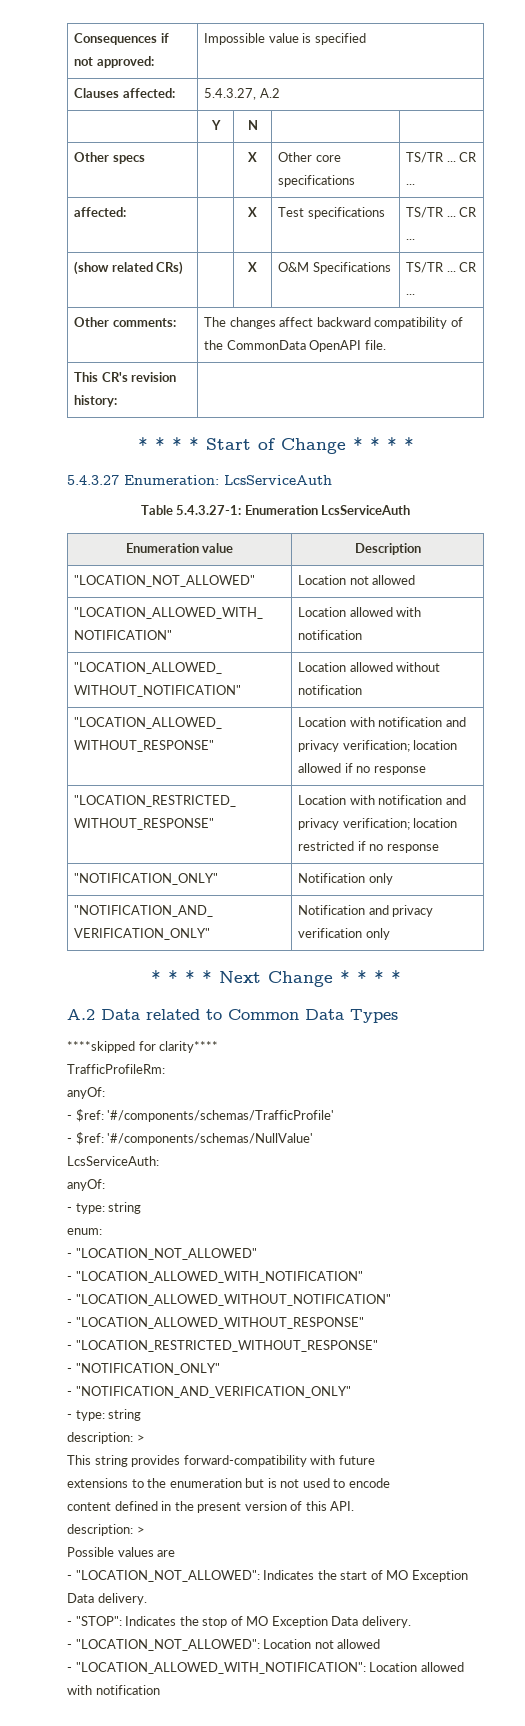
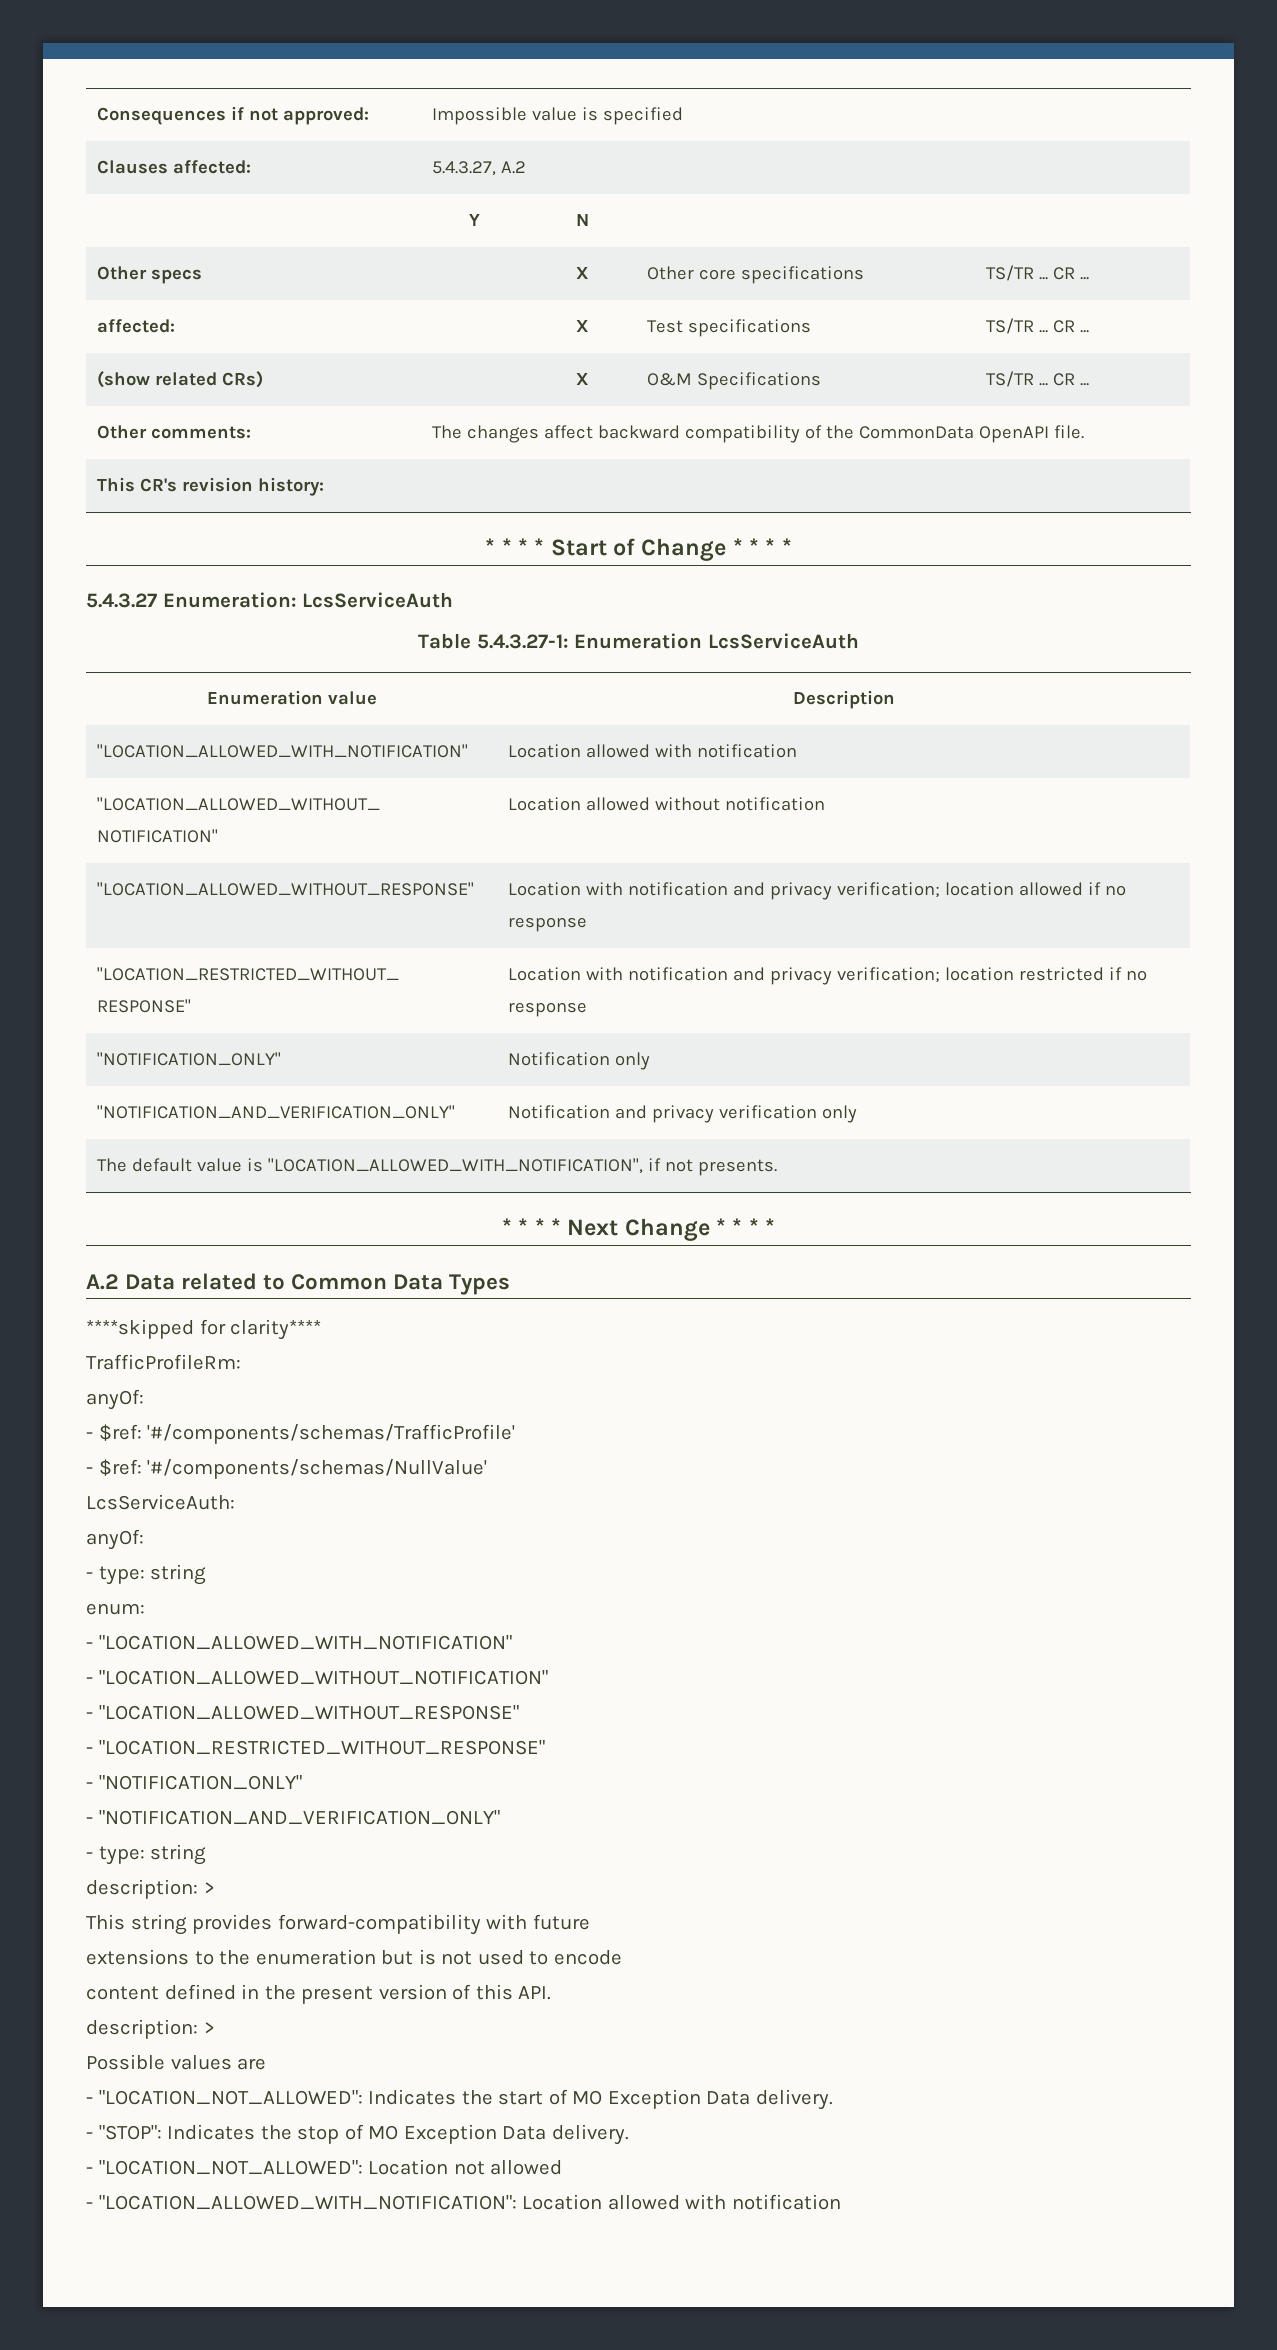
- "LOCATION_NOT_ALLOWED" | Location not allowed
+ The default value is "LOCATION_ALLOWED_WITH_NOTIFICATION", if not presents.
- - "LOCATION_NOT_ALLOWED"

